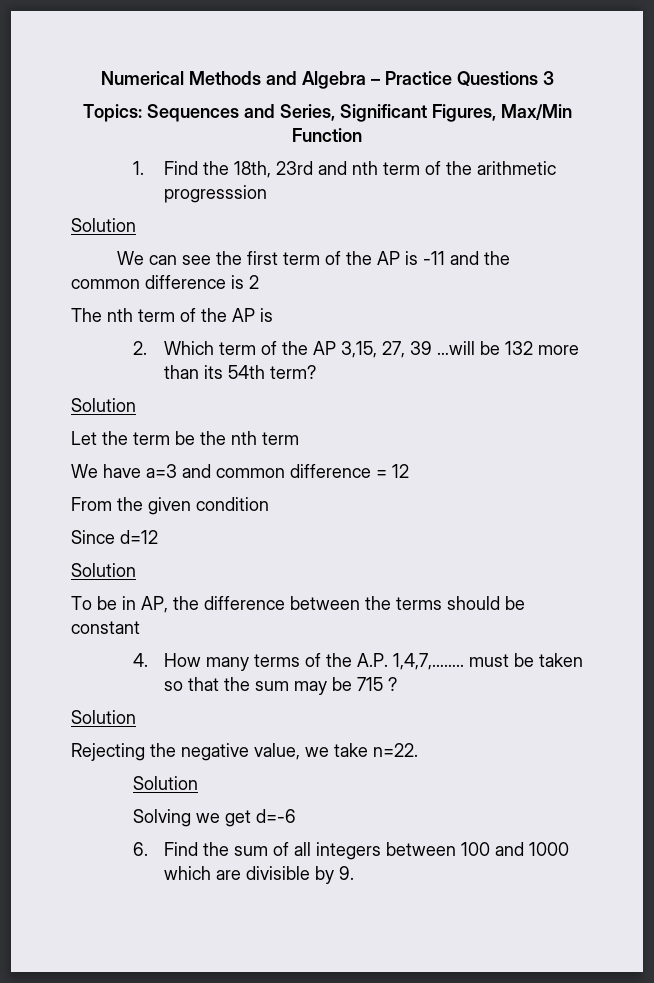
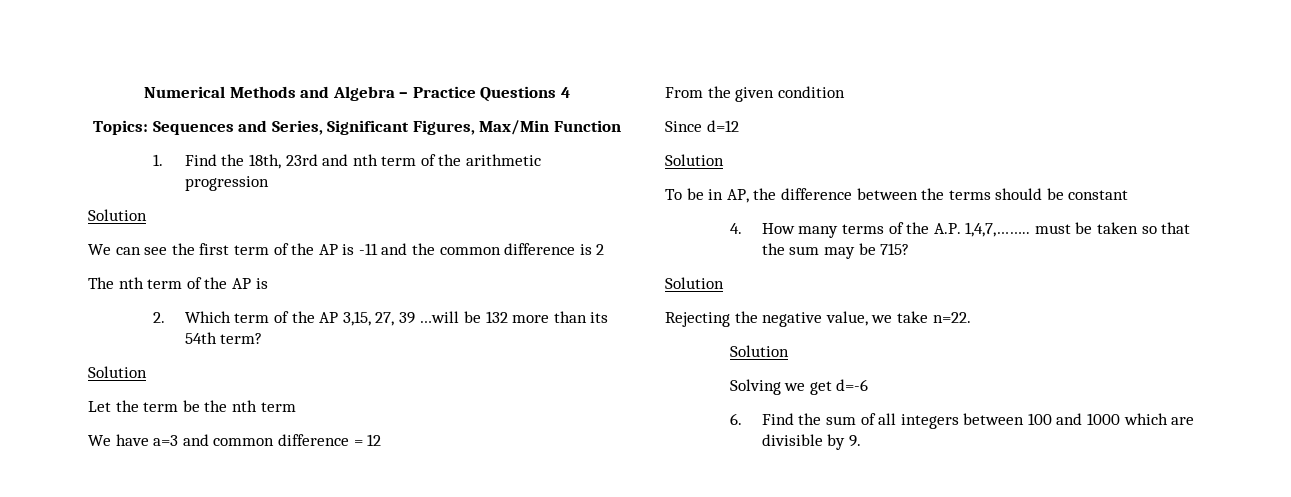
- Numerical Methods and Algebra – Practice Questions 3
+ Numerical Methods and Algebra – Practice Questions 4
- 1. Find the 18th, 23rd and nth term of the arithmetic progresssion
+ 1. Find the 18th, 23rd and nth term of the arithmetic progression
- 4. How many terms of the A.P. 1,4,7,…….. must be taken so that the sum may be 715 ?
+ 4. How many terms of the A.P. 1,4,7,…….. must be taken so that the sum may be 715?

